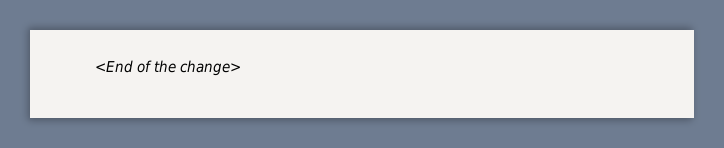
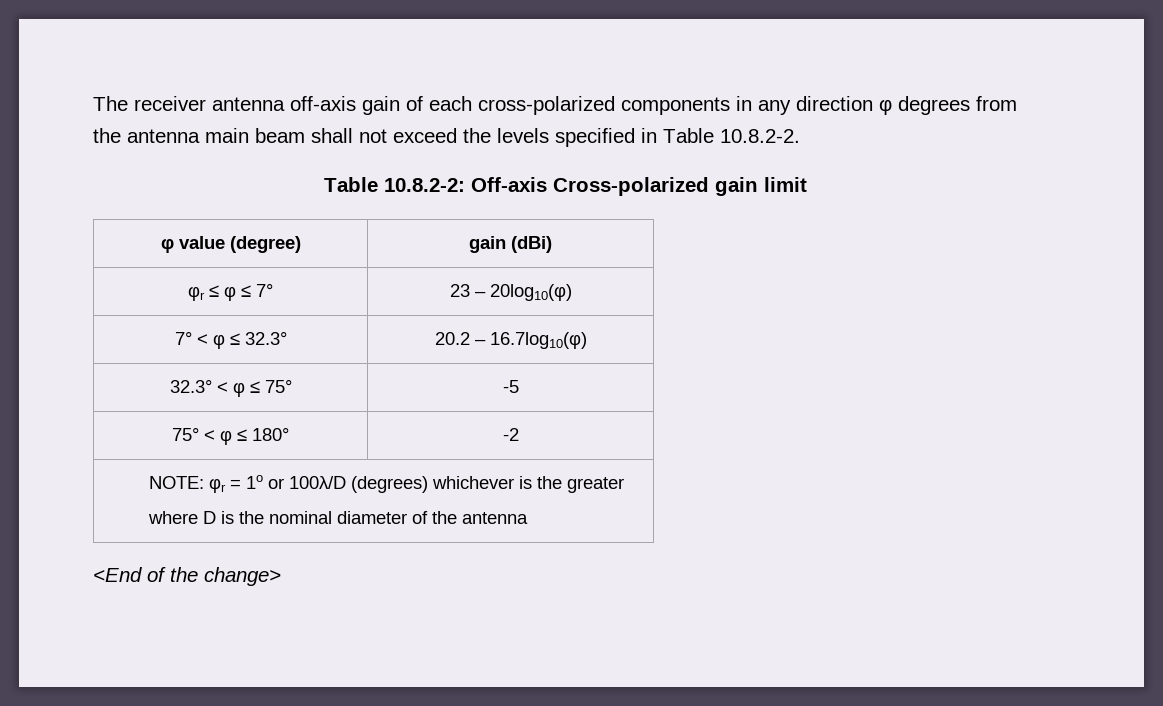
+ The receiver antenna off-axis gain of each cross-polarized components in any direction φ degrees from the antenna main beam shall not exceed the levels specified in Table 10.8.2-2.
+ Table 10.8.2-2: Off-axis Cross-polarized gain limit
+ φ value (degree) | gain (dBi)
+ φr ≤ φ ≤ 7° | 23 – 20log10(φ)
+ 7° < φ ≤ 32.3° | 20.2 – 16.7log10(φ)
+ 32.3° < φ ≤ 75° | -5
+ 75° < φ ≤ 180° | -2
+ NOTE: φr = 1o or 100λ/D (degrees) whichever is the greater
+ where D is the nominal diameter of the antenna

